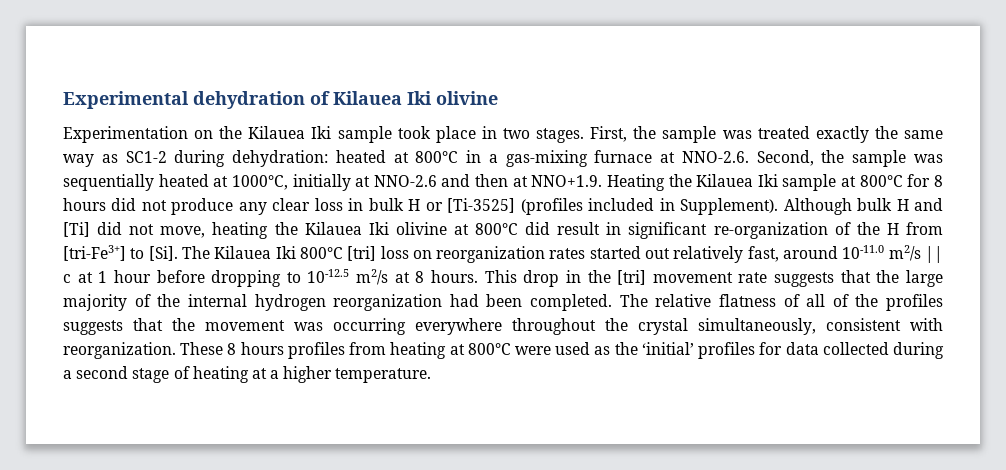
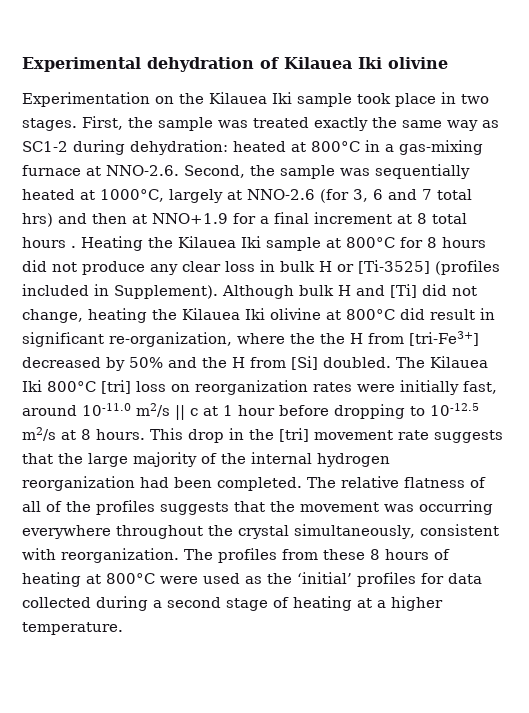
- First, the sample was treated exactly the same way as SC1-2 during dehydration: heated at 800°C in a gas-mixing furnace at NNO-2.6. Second, the sample was sequentially heated at 1000°C, initially at NNO-2.6 and then at NNO+1.9. Heating the Kilauea Iki sample at 800°C for 8 hours did not produce any clear loss in bulk H or [Ti-3525] (profiles included in Supplement).
+ First, the sample was treated exactly the same way as SC1-2 during dehydration: heated at 800°C in a gas-mixing furnace at NNO-2.6. Second, the sample was sequentially heated at 1000°C, largely at NNO-2.6 (for 3, 6 and 7 total hrs) and then at NNO+1.9 for a final increment at 8 total hours . Heating the Kilauea Iki sample at 800°C for 8 hours did not produce any clear loss in bulk H or [Ti-3525] (profiles included in Supplement).
- Although bulk H and [Ti] did not move, heating the Kilauea Iki olivine at 800°C did result in significant re-organization of the H from [tri-Fe3+] to [Si]. The Kilauea Iki 800°C [tri] loss on reorganization rates started out relatively fast, around 10-11.0 m2/s || c at 1 hour before dropping to 10-12.5 m2/s at 8 hours.
+ Although bulk H and [Ti] did not change, heating the Kilauea Iki olivine at 800°C did result in significant re-organization, where the the H from [tri-Fe3+] decreased by 50% and the H from [Si] doubled. The Kilauea Iki 800°C [tri] loss on reorganization rates were initially fast, around 10-11.0 m2/s || c at 1 hour before dropping to 10-12.5 m2/s at 8 hours.
- These 8 hours profiles from heating at 800°C were used as the ‘initial’ profiles for data collected during a second stage of heating at a higher temperature.
+ The profiles from these 8 hours of heating at 800°C were used as the ‘initial’ profiles for data collected during a second stage of heating at a higher temperature.

